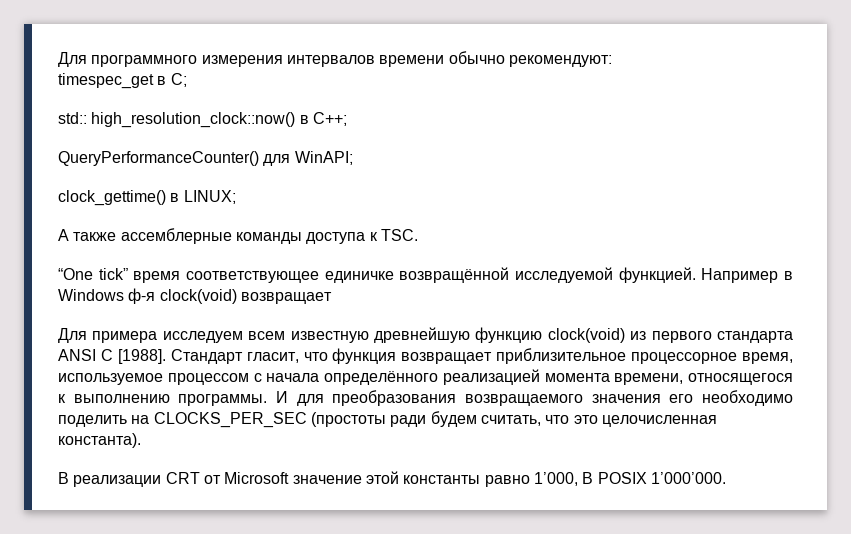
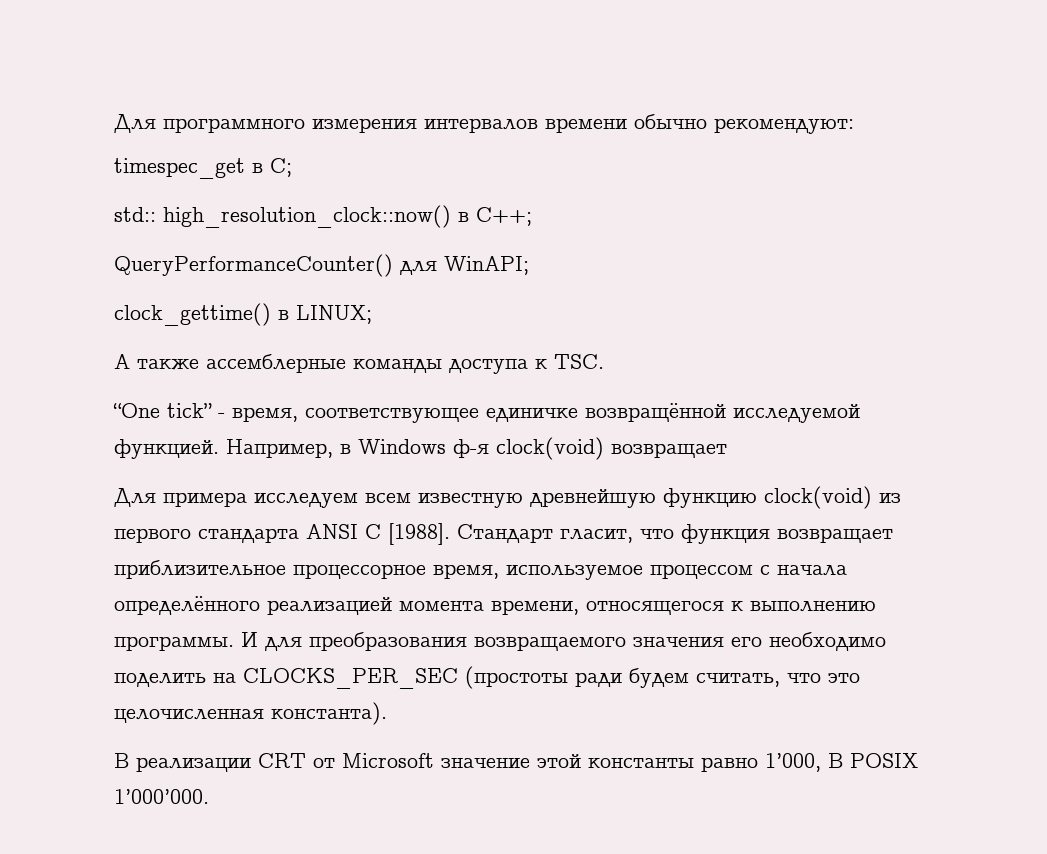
- “One tick” время соответствующее единичке возвращённой исследуемой функцией.
+ “One tick” - время, соответствующее единичке возвращённой исследуемой функцией.
- Например в Windows ф-я clock(void) возвращает
+ Например, в Windows ф-я clock(void) возвращает

